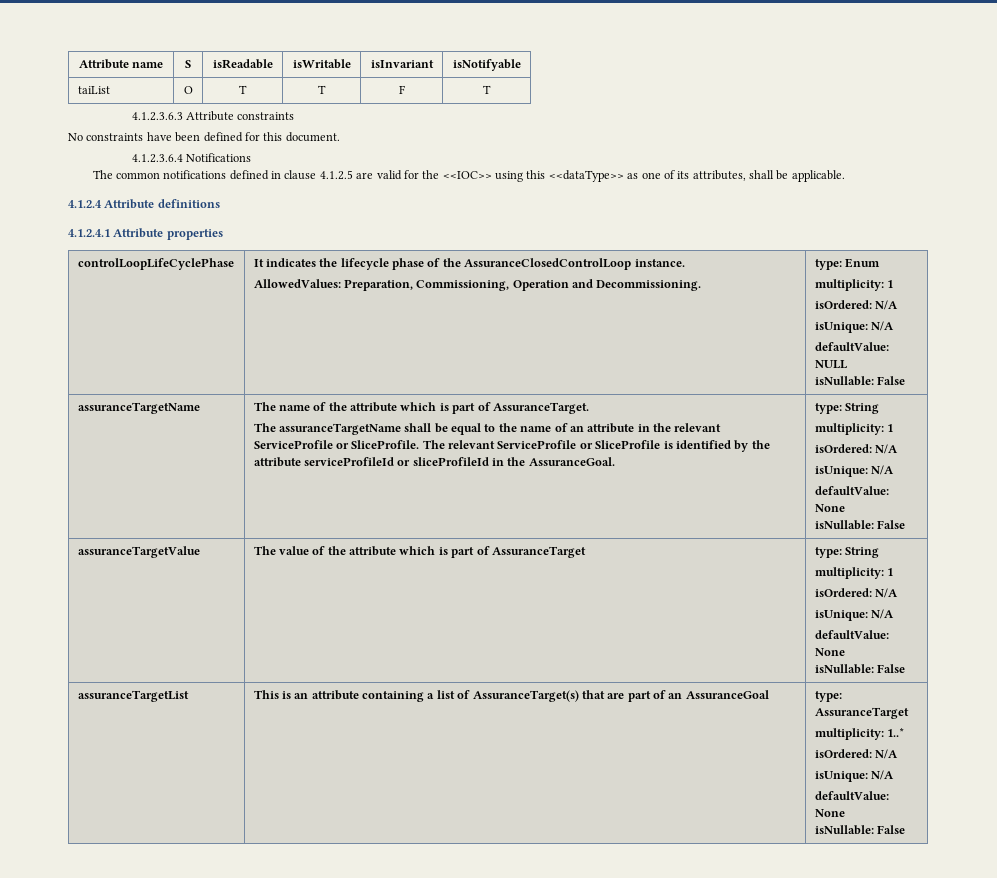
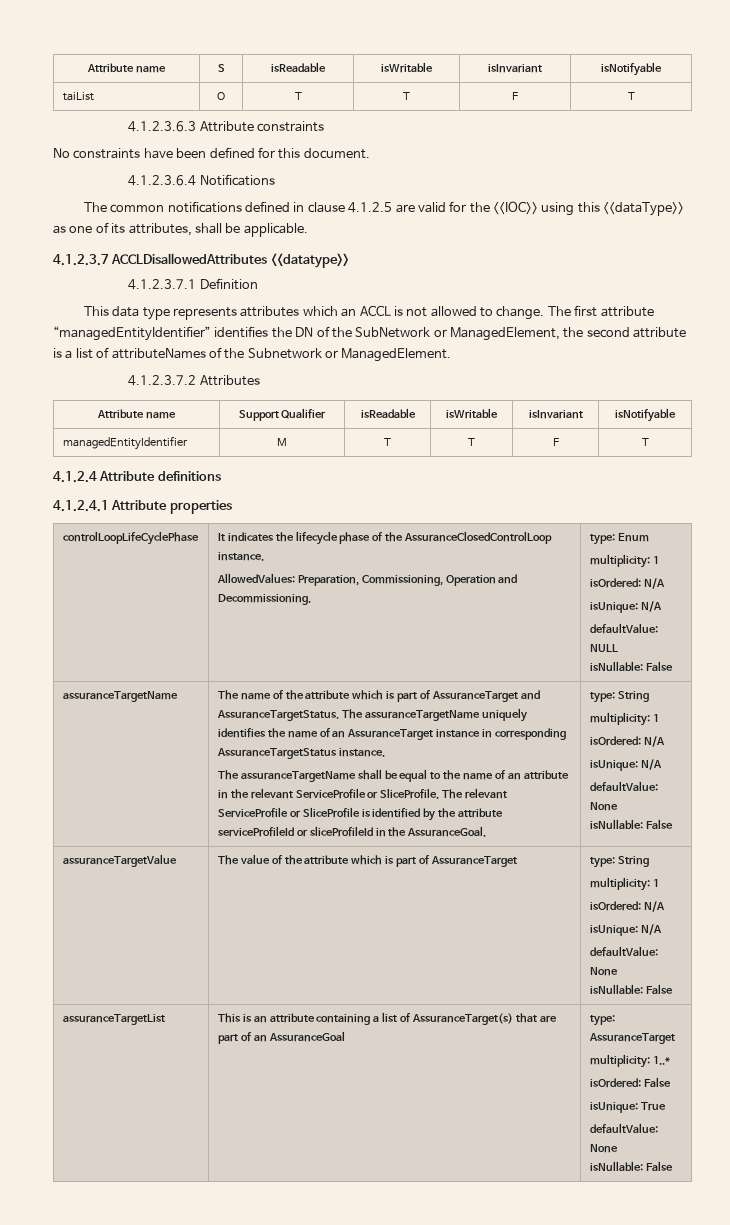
+ 4.1.2.3.7 ACCLDisallowedAttributes <<datatype>>
+ 4.1.2.3.7.1 Definition
+ This data type represents attributes which an ACCL is not allowed to change. The first attribute “managedEntityIdentifier” identifies the DN of the SubNetwork or ManagedElement, the second attribute is a list of attributeNames of the Subnetwork or ManagedElement.
+ 4.1.2.3.7.2 Attributes
+ Attribute name | Support Qualifier | isReadable | isWritable | isInvariant | isNotifyable
+ managedEntityIdentifier | M | T | T | F | T
- The name of the attribute which is part of AssuranceTarget.
+ The name of the attribute which is part of AssuranceTarget and AssuranceTargetStatus. The assuranceTargetName uniquely identifies the name of an AssuranceTarget instance in corresponding AssuranceTargetStatus instance.
  assuranceTargetList | This is an attribute containing a list of AssuranceTarget(s) that are part of an AssuranceGoal | type: AssuranceTarget
  multiplicity: 1..*
- isOrdered: N/A
- isUnique: N/A
+ isOrdered: False
+ isUnique: True

